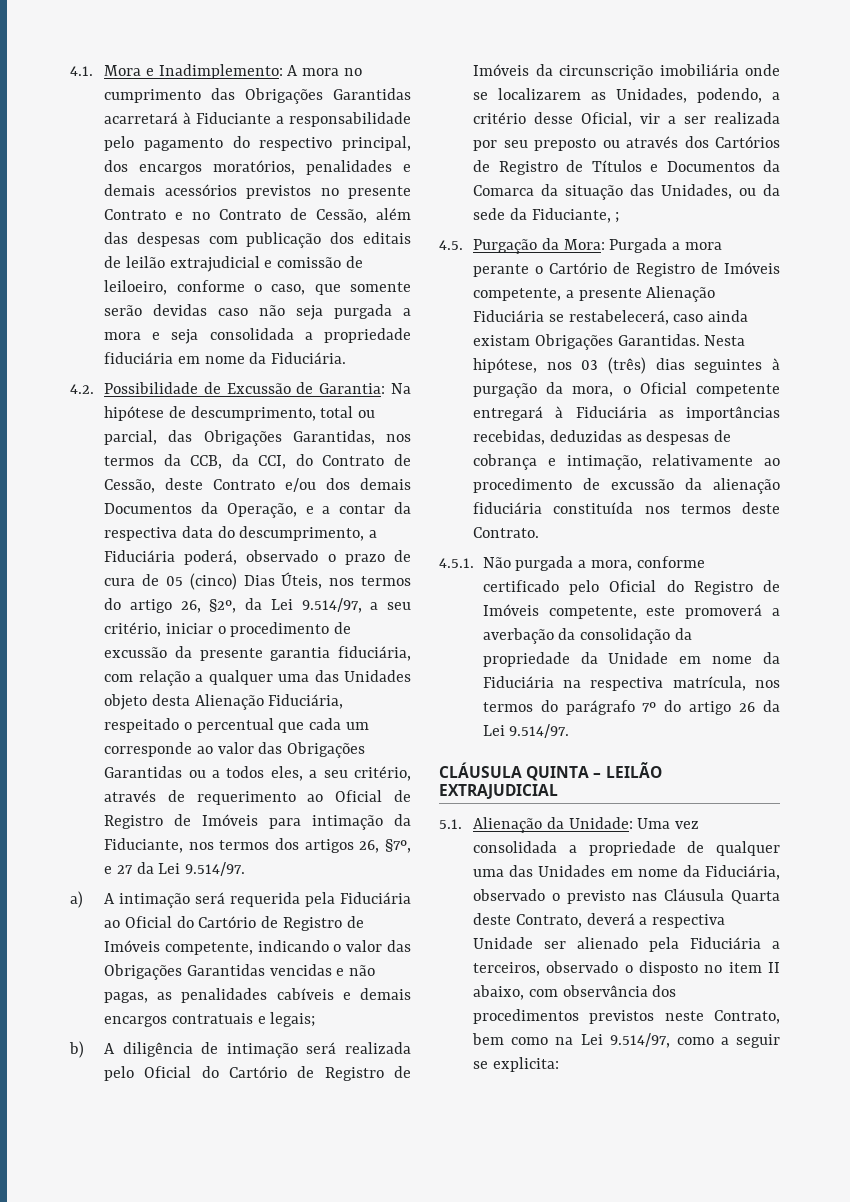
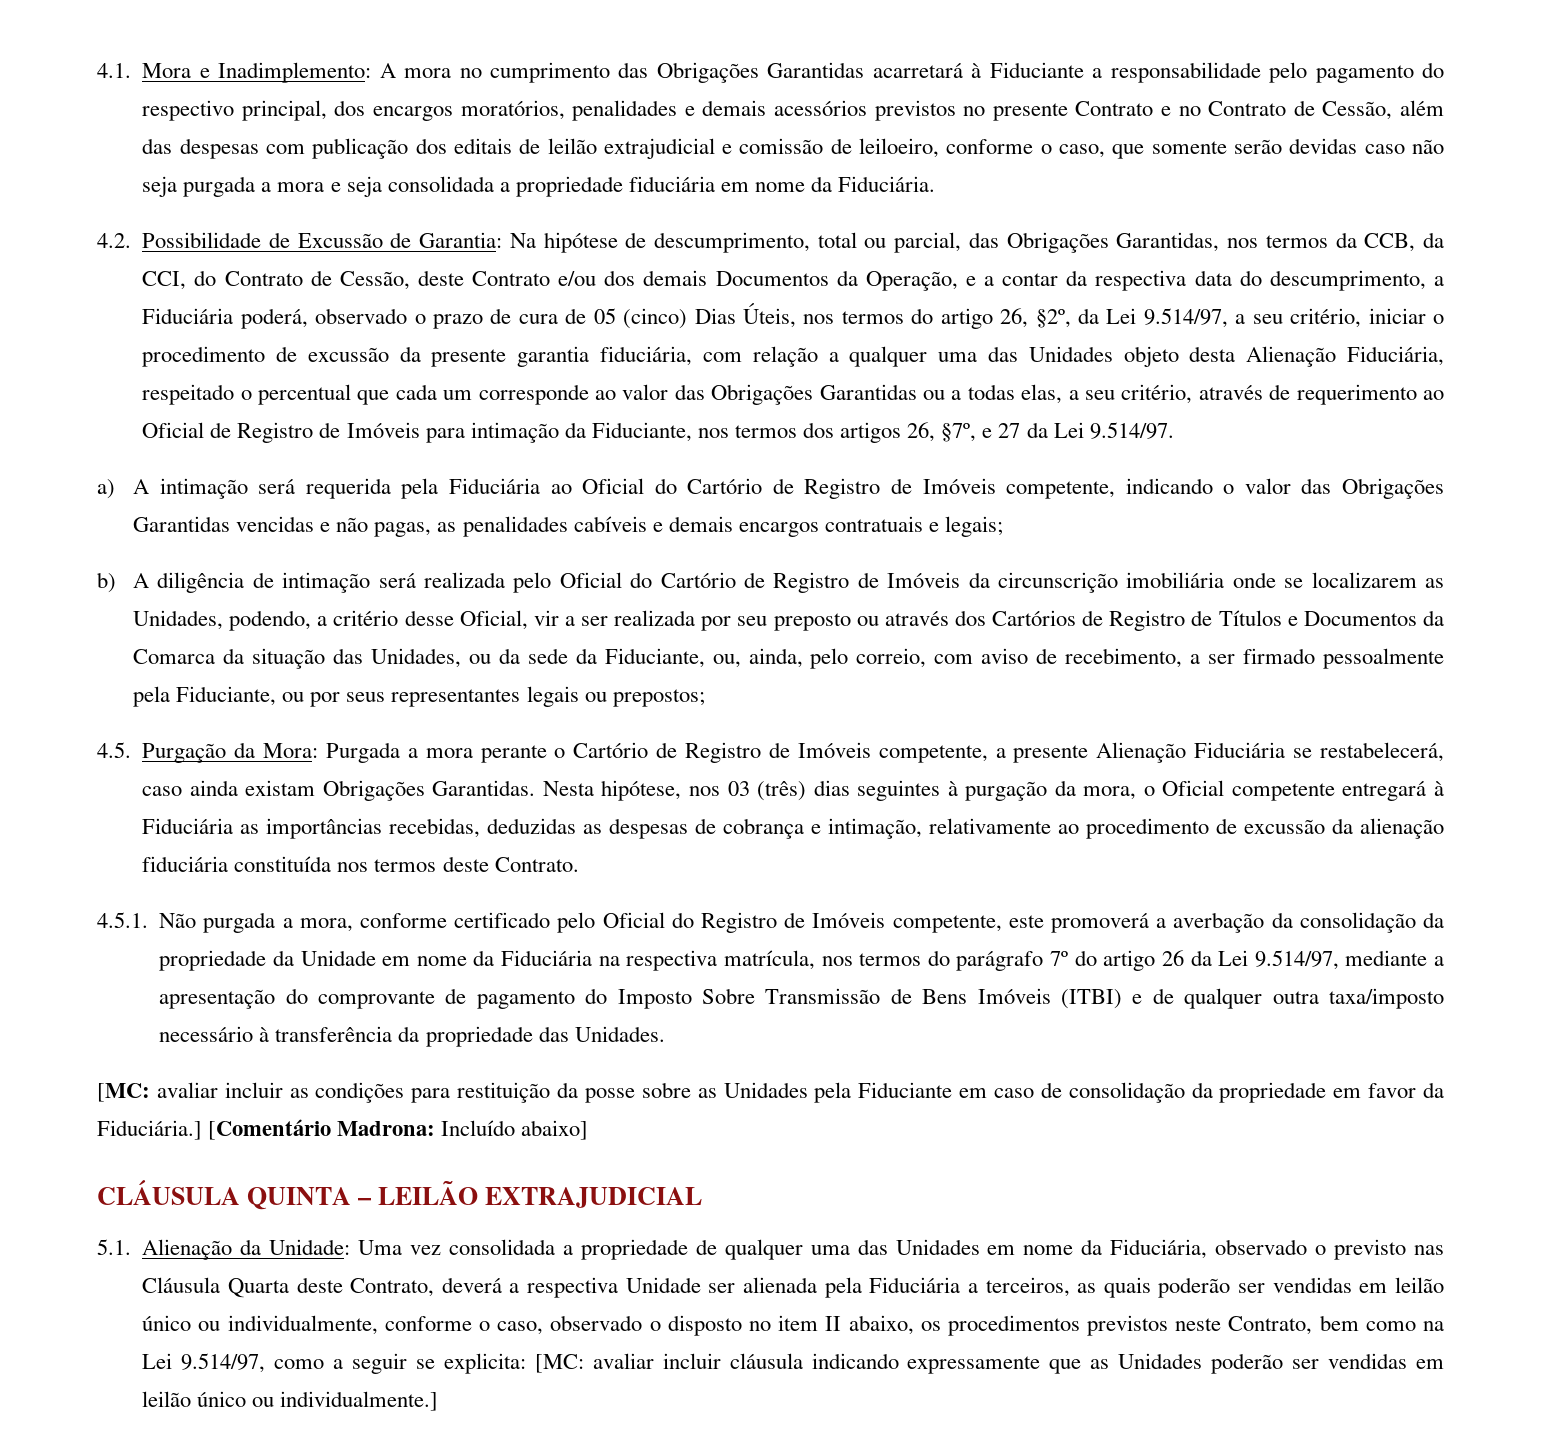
- Na hipótese de descumprimento, total ou parcial, das Obrigações Garantidas, nos termos da CCB, da CCI, do Contrato de Cessão, deste Contrato e/ou dos demais Documentos da Operação, e a contar da respectiva data do descumprimento, a Fiduciária poderá, observado o prazo de cura de 05 (cinco) Dias Úteis, nos termos do artigo 26, §2º, da Lei 9.514/97, a seu critério, iniciar o procedimento de excussão da presente garantia fiduciária, com relação a qualquer uma das Unidades objeto desta Alienação Fiduciária, respeitado o percentual que cada um corresponde ao valor das Obrigações Garantidas ou a todos eles, a seu critério, através de requerimento ao Oficial de Registro de Imóveis para intimação da Fiduciante, nos termos dos artigos 26, §7º, e 27 da Lei 9.514/97.
+ Na hipótese de descumprimento, total ou parcial, das Obrigações Garantidas, nos termos da CCB, da CCI, do Contrato de Cessão, deste Contrato e/ou dos demais Documentos da Operação, e a contar da respectiva data do descumprimento, a Fiduciária poderá, observado o prazo de cura de 05 (cinco) Dias Úteis, nos termos do artigo 26, §2º, da Lei 9.514/97, a seu critério, iniciar o procedimento de excussão da presente garantia fiduciária, com relação a qualquer uma das Unidades objeto desta Alienação Fiduciária, respeitado o percentual que cada um corresponde ao valor das Obrigações Garantidas ou a todas elas, a seu critério, através de requerimento ao Oficial de Registro de Imóveis para intimação da Fiduciante, nos termos dos artigos 26, §7º, e 27 da Lei 9.514/97.
- b) A diligência de intimação será realizada pelo Oficial do Cartório de Registro de Imóveis da circunscrição imobiliária onde se localizarem as Unidades, podendo, a critério desse Oficial, vir a ser realizada por seu preposto ou através dos Cartórios de Registro de Títulos e Documentos da Comarca da situação das Unidades, ou da sede da Fiduciante, ;
+ b) A diligência de intimação será realizada pelo Oficial do Cartório de Registro de Imóveis da circunscrição imobiliária onde se localizarem as Unidades, podendo, a critério desse Oficial, vir a ser realizada por seu preposto ou através dos Cartórios de Registro de Títulos e Documentos da Comarca da situação das Unidades, ou da sede da Fiduciante, ou, ainda, pelo correio, com aviso de recebimento, a ser firmado pessoalmente pela Fiduciante, ou por seus representantes legais ou prepostos;
- 4.5.1. Não purgada a mora, conforme certificado pelo Oficial do Registro de Imóveis competente, este promoverá a averbação da consolidação da propriedade da Unidade em nome da Fiduciária na respectiva matrícula, nos termos do parágrafo 7º do artigo 26 da Lei 9.514/97.
+ 4.5.1. Não purgada a mora, conforme certificado pelo Oficial do Registro de Imóveis competente, este promoverá a averbação da consolidação da propriedade da Unidade em nome da Fiduciária na respectiva matrícula, nos termos do parágrafo 7º do artigo 26 da Lei 9.514/97, mediante a apresentação do comprovante de pagamento do Imposto Sobre Transmissão de Bens Imóveis (ITBI) e de qualquer outra taxa/imposto necessário à transferência da propriedade das Unidades.
+ [MC: avaliar incluir as condições para restituição da posse sobre as Unidades pela Fiduciante em caso de consolidação da propriedade em favor da Fiduciária.] [Comentário Madrona: Incluído abaixo]
- 5.1. Alienação da Unidade: Uma vez consolidada a propriedade de qualquer uma das Unidades em nome da Fiduciária, observado o previsto nas Cláusula Quarta deste Contrato, deverá a respectiva Unidade ser alienado pela Fiduciária a terceiros, observado o disposto no item II abaixo, com observância dos procedimentos previstos neste Contrato, bem como na Lei 9.514/97, como a seguir se explicita:
+ 5.1. Alienação da Unidade: Uma vez consolidada a propriedade de qualquer uma das Unidades em nome da Fiduciária, observado o previsto nas Cláusula Quarta deste Contrato, deverá a respectiva Unidade ser alienada pela Fiduciária a terceiros, as quais poderão ser vendidas em leilão único ou individualmente, conforme o caso, observado o disposto no item II abaixo, os procedimentos previstos neste Contrato, bem como na Lei 9.514/97, como a seguir se explicita: [MC: avaliar incluir cláusula indicando expressamente que as Unidades poderão ser vendidas em leilão único ou individualmente.]

